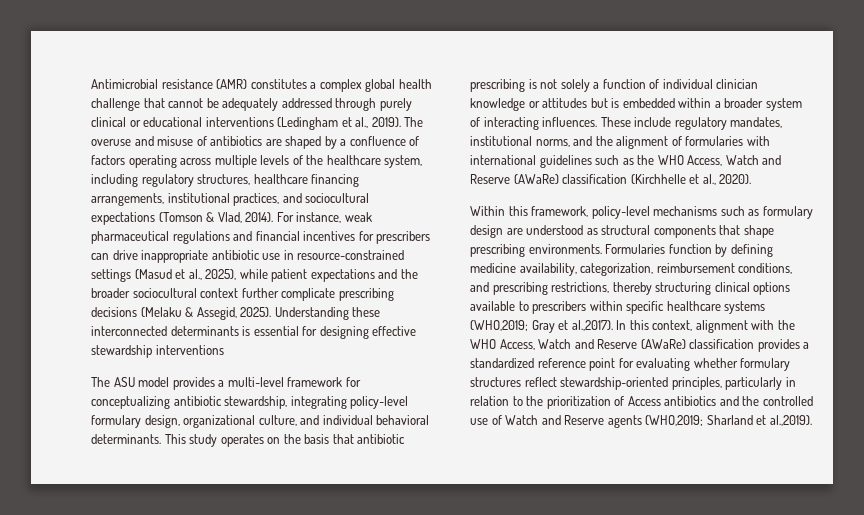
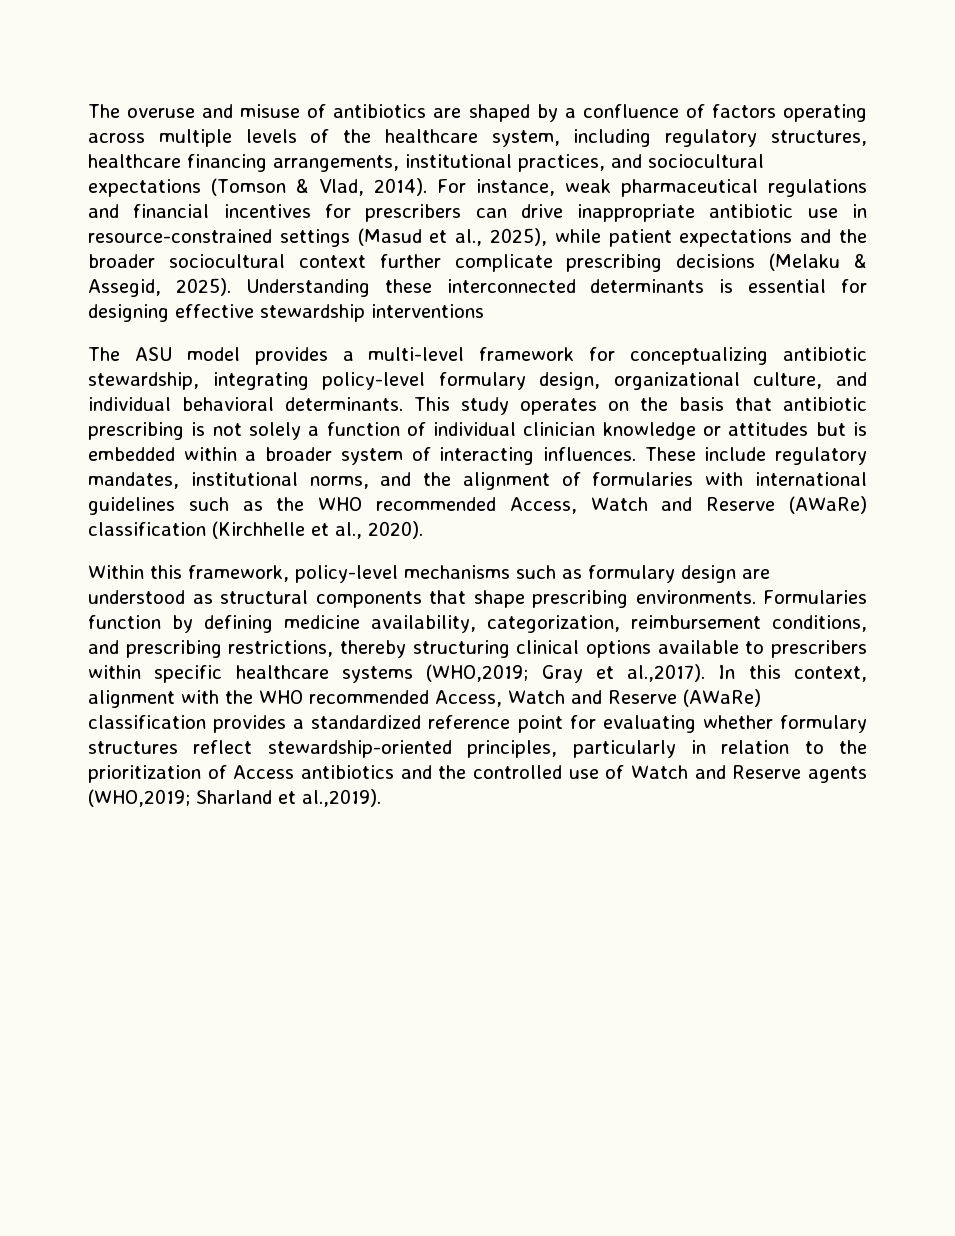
- Antimicrobial resistance (AMR) constitutes a complex global health challenge that cannot be adequately addressed through purely clinical or educational interventions (Ledingham et al., 2019).
- These include regulatory mandates, institutional norms, and the alignment of formularies with international guidelines such as the WHO Access, Watch and Reserve (AWaRe) classification (Kirchhelle et al., 2020).
+ These include regulatory mandates, institutional norms, and the alignment of formularies with international guidelines such as the WHO recommended Access, Watch and Reserve (AWaRe) classification (Kirchhelle et al., 2020).
- Gray et al.,2017). In this context, alignment with the WHO Access, Watch and Reserve (AWaRe) classification provides a standardized reference point for evaluating whether formulary structures reflect stewardship-oriented principles, particularly in relation to the prioritization of Access antibiotics and the controlled use of Watch and Reserve agents (WHO,2019;
+ Gray et al.,2017). In this context, alignment with the WHO recommended Access, Watch and Reserve (AWaRe) classification provides a standardized reference point for evaluating whether formulary structures reflect stewardship-oriented principles, particularly in relation to the prioritization of Access antibiotics and the controlled use of Watch and Reserve agents (WHO,2019;

